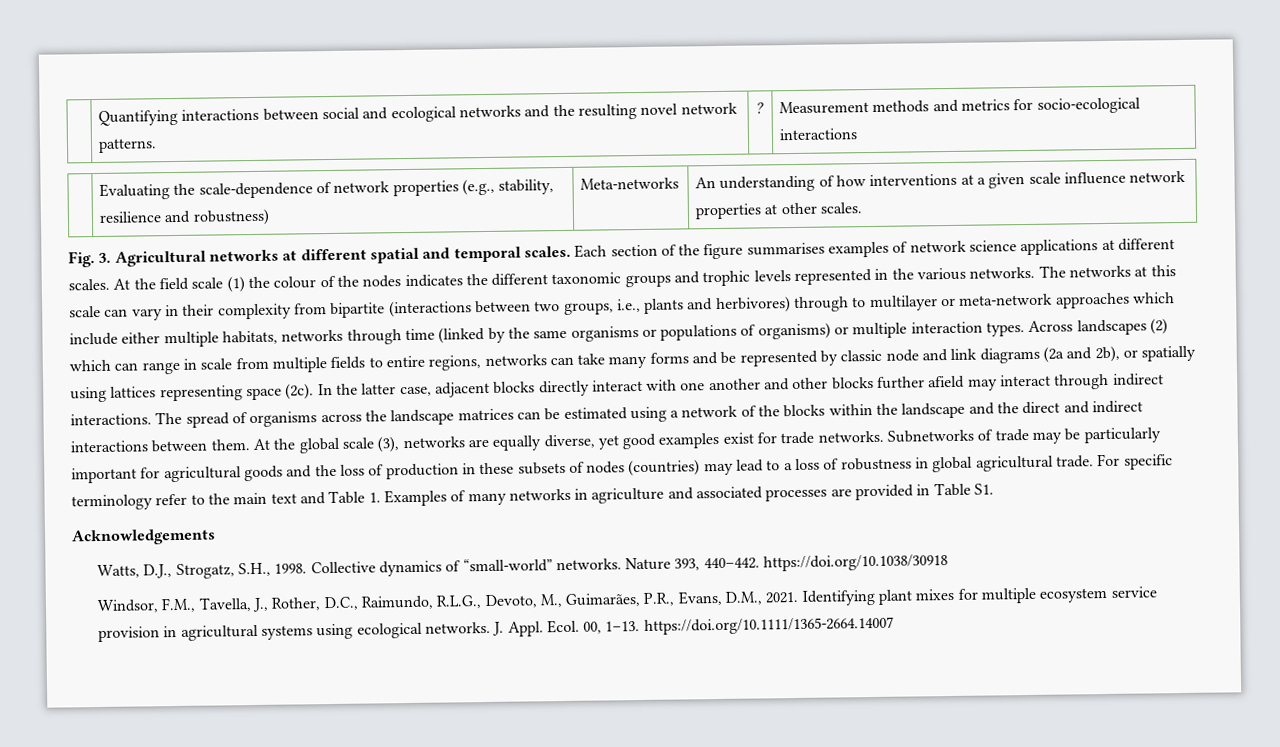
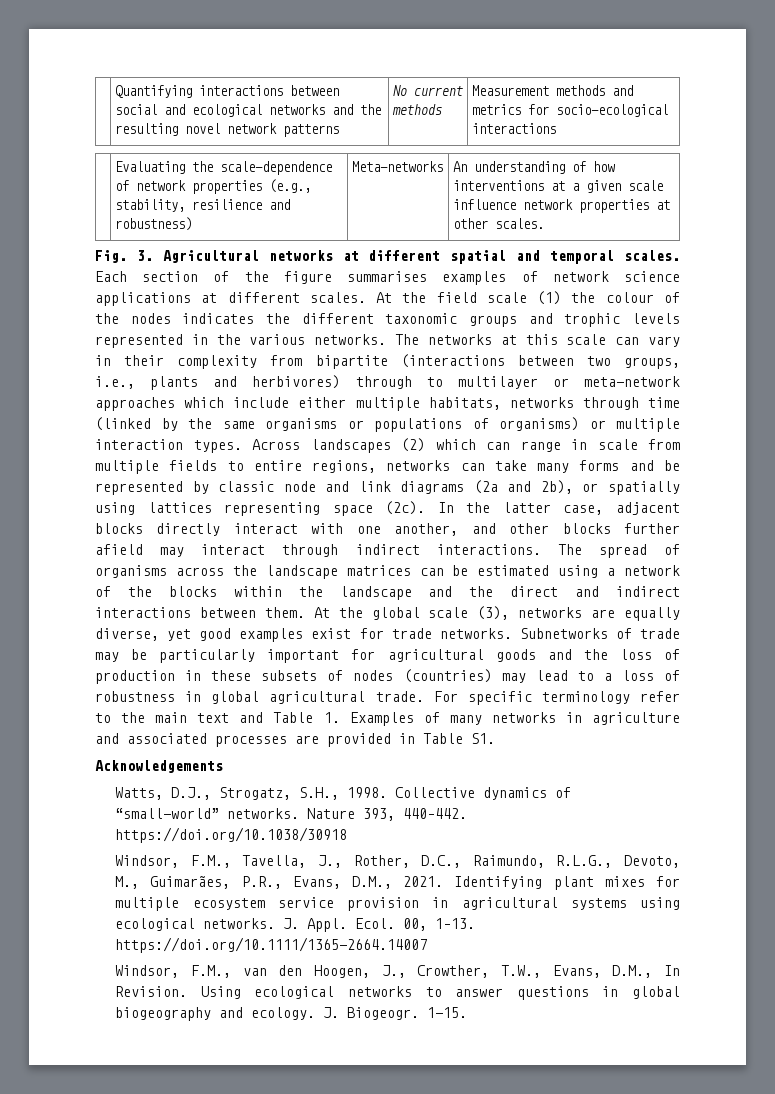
- | Quantifying interactions between social and ecological networks and the resulting novel network patterns. | ? | Measurement methods and metrics for socio-ecological interactions
+ | Quantifying interactions between social and ecological networks and the resulting novel network patterns | No current methods | Measurement methods and metrics for socio-ecological interactions
- In the latter case, adjacent blocks directly interact with one another and other blocks further afield may interact through indirect interactions.
+ In the latter case, adjacent blocks directly interact with one another, and other blocks further afield may interact through indirect interactions.
+ Windsor, F.M., van den Hoogen, J., Crowther, T.W., Evans, D.M., In Revision. Using ecological networks to answer questions in global biogeography and ecology. J. Biogeogr. 1-15.

